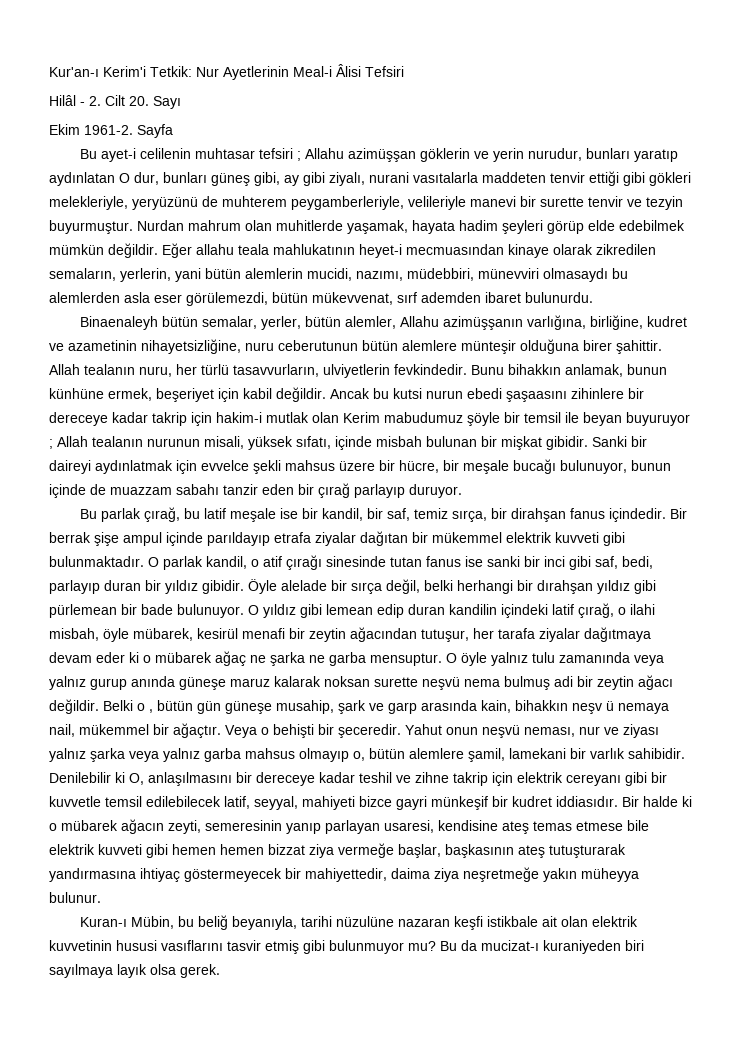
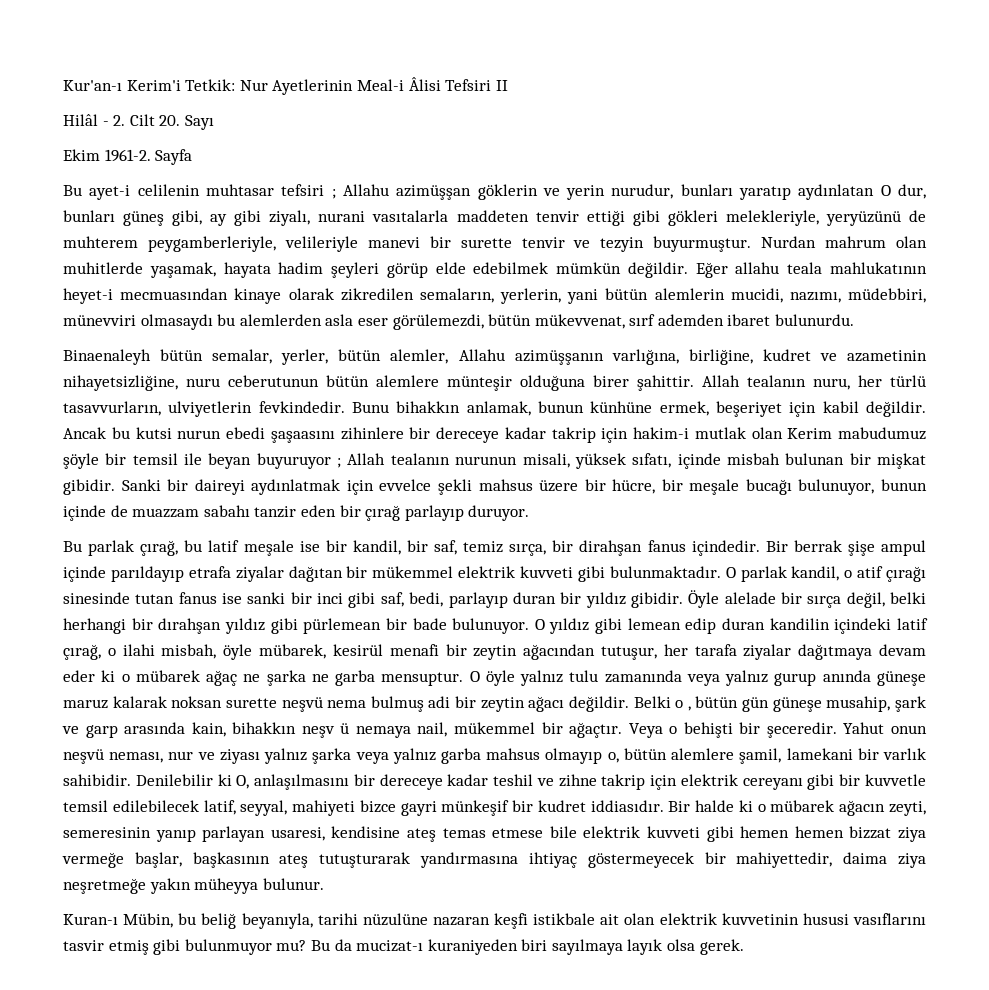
- Kur'an-ı Kerim'i Tetkik: Nur Ayetlerinin Meal-i Âlisi Tefsiri
+ Kur'an-ı Kerim'i Tetkik: Nur Ayetlerinin Meal-i Âlisi Tefsiri II

